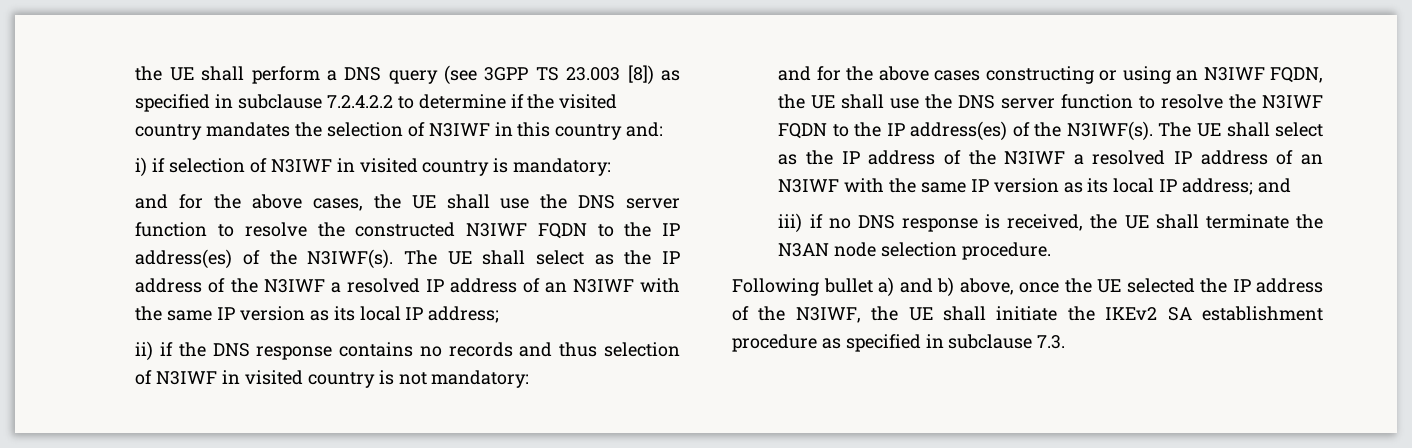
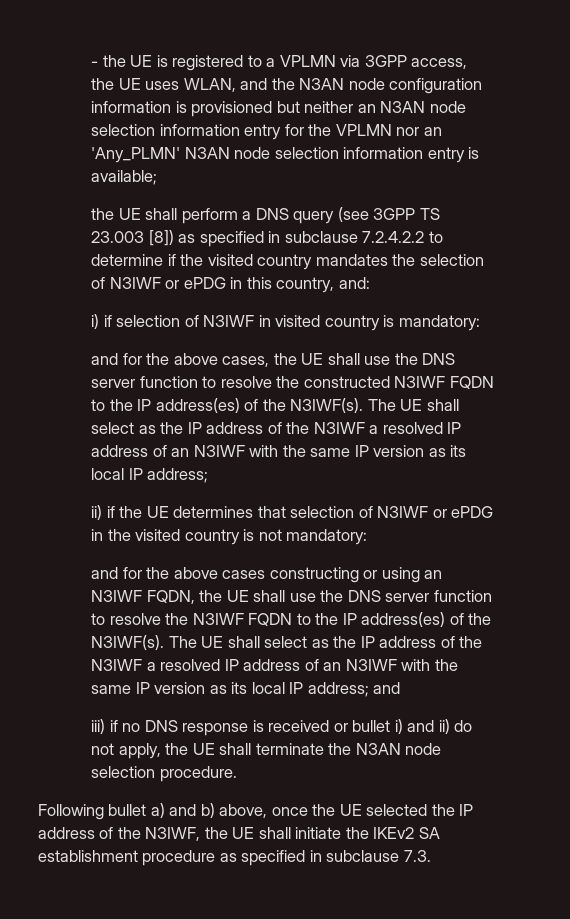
+ - the UE is registered to a VPLMN via 3GPP access, the UE uses WLAN, and the N3AN node configuration information is provisioned but neither an N3AN node selection information entry for the VPLMN nor an 'Any_PLMN' N3AN node selection information entry is available;
- the UE shall perform a DNS query (see 3GPP TS 23.003 [8]) as specified in subclause 7.2.4.2.2 to determine if the visited country mandates the selection of N3IWF in this country and:
+ the UE shall perform a DNS query (see 3GPP TS 23.003 [8]) as specified in subclause 7.2.4.2.2 to determine if the visited country mandates the selection of N3IWF or ePDG in this country, and:
- ii) if the DNS response contains no records and thus selection of N3IWF in visited country is not mandatory:
+ ii) if the UE determines that selection of N3IWF or ePDG in the visited country is not mandatory:
- iii) if no DNS response is received, the UE shall terminate the N3AN node selection procedure.
+ iii) if no DNS response is received or bullet i) and ii) do not apply, the UE shall terminate the N3AN node selection procedure.

